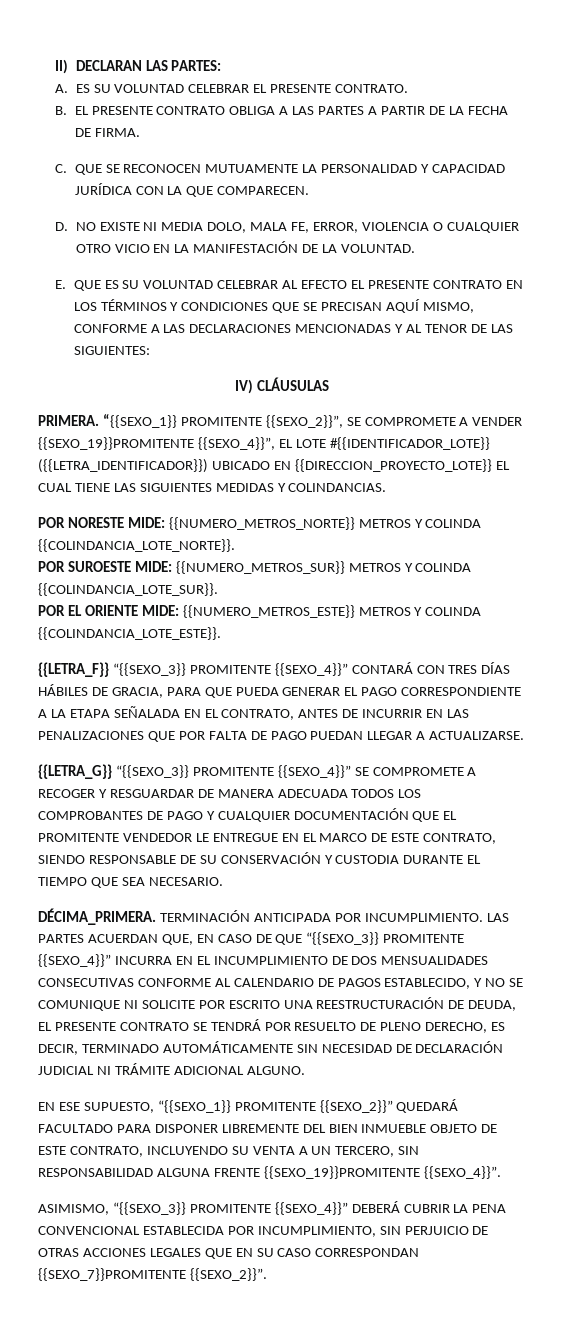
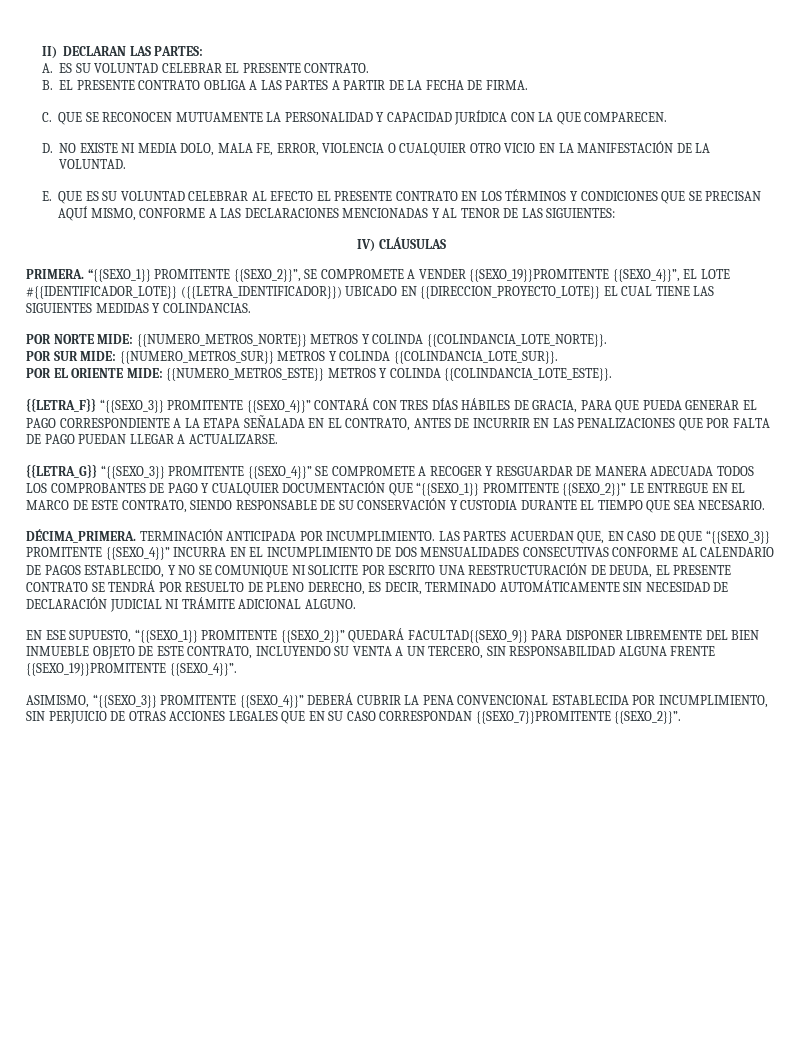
- POR NORESTE MIDE: {{NUMERO_METROS_NORTE}} METROS Y COLINDA {{COLINDANCIA_LOTE_NORTE}}.
+ POR NORTE MIDE: {{NUMERO_METROS_NORTE}} METROS Y COLINDA {{COLINDANCIA_LOTE_NORTE}}.
- POR SUROESTE MIDE: {{NUMERO_METROS_SUR}} METROS Y COLINDA {{COLINDANCIA_LOTE_SUR}}.
+ POR SUR MIDE: {{NUMERO_METROS_SUR}} METROS Y COLINDA {{COLINDANCIA_LOTE_SUR}}.
- {{LETRA_G}} “{{SEXO_3}} PROMITENTE {{SEXO_4}}” SE COMPROMETE A RECOGER Y RESGUARDAR DE MANERA ADECUADA TODOS LOS COMPROBANTES DE PAGO Y CUALQUIER DOCUMENTACIÓN QUE EL PROMITENTE VENDEDOR LE ENTREGUE EN EL MARCO DE ESTE CONTRATO, SIENDO RESPONSABLE DE SU CONSERVACIÓN Y CUSTODIA DURANTE EL TIEMPO QUE SEA NECESARIO.
+ {{LETRA_G}} “{{SEXO_3}} PROMITENTE {{SEXO_4}}” SE COMPROMETE A RECOGER Y RESGUARDAR DE MANERA ADECUADA TODOS LOS COMPROBANTES DE PAGO Y CUALQUIER DOCUMENTACIÓN QUE “{{SEXO_1}} PROMITENTE {{SEXO_2}}” LE ENTREGUE EN EL MARCO DE ESTE CONTRATO, SIENDO RESPONSABLE DE SU CONSERVACIÓN Y CUSTODIA DURANTE EL TIEMPO QUE SEA NECESARIO.
- EN ESE SUPUESTO, “{{SEXO_1}} PROMITENTE {{SEXO_2}}” QUEDARÁ FACULTADO PARA DISPONER LIBREMENTE DEL BIEN INMUEBLE OBJETO DE ESTE CONTRATO, INCLUYENDO SU VENTA A UN TERCERO, SIN RESPONSABILIDAD ALGUNA FRENTE {{SEXO_19}}PROMITENTE {{SEXO_4}}”.
+ EN ESE SUPUESTO, “{{SEXO_1}} PROMITENTE {{SEXO_2}}” QUEDARÁ FACULTAD{{SEXO_9}} PARA DISPONER LIBREMENTE DEL BIEN INMUEBLE OBJETO DE ESTE CONTRATO, INCLUYENDO SU VENTA A UN TERCERO, SIN RESPONSABILIDAD ALGUNA FRENTE {{SEXO_19}}PROMITENTE {{SEXO_4}}”.

